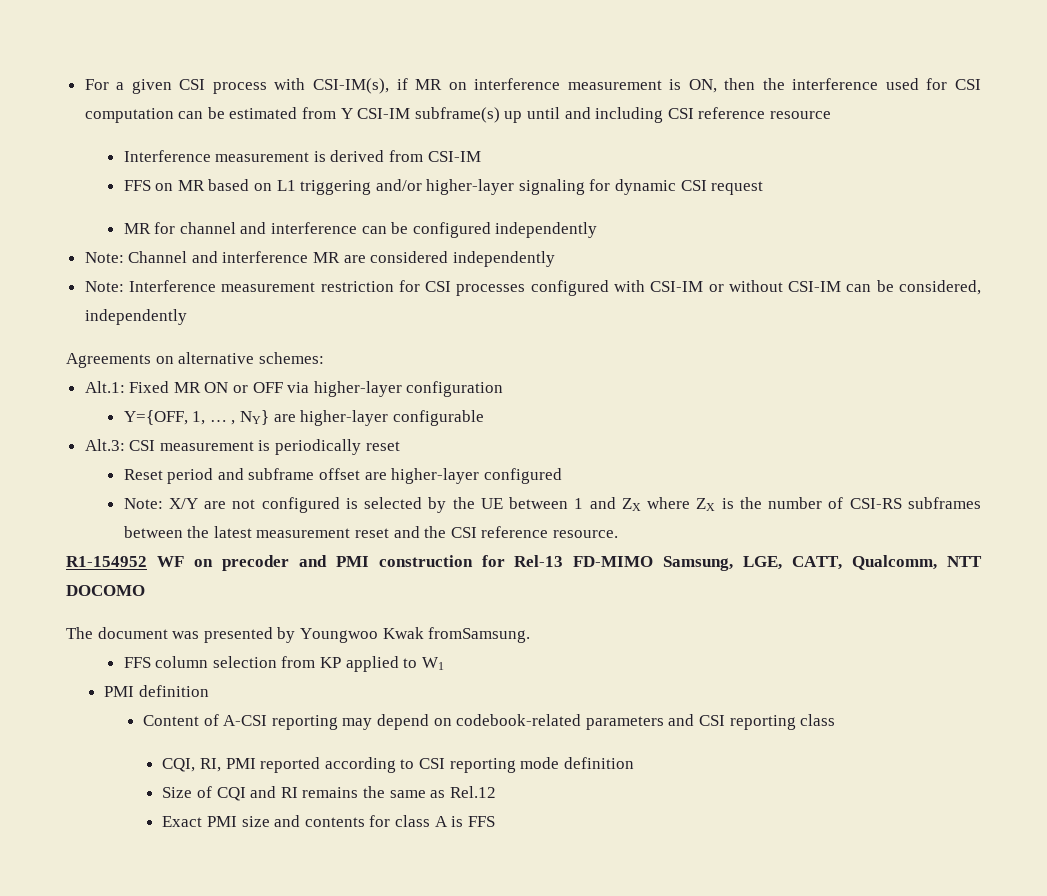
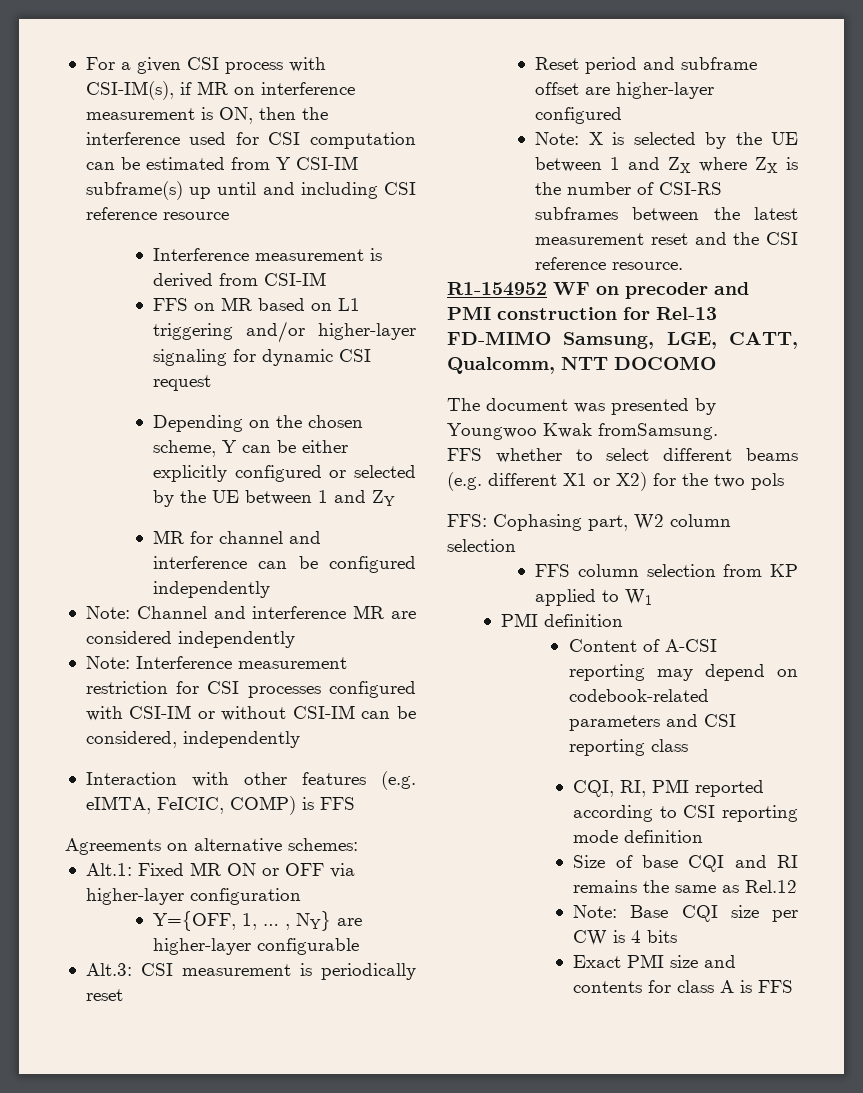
+ Depending on the chosen scheme, Y can be either explicitly configured or selected by the UE between 1 and ZY
+ Interaction with other features (e.g. eIMTA, FeICIC, COMP) is FFS
- Note: X/Y are not configured is selected by the UE between 1 and ZX where ZX is the number of CSI-RS subframes between the latest measurement reset and the CSI reference resource.
+ Note: X is selected by the UE between 1 and ZX where ZX is the number of CSI-RS subframes between the latest measurement reset and the CSI reference resource.
+ FFS whether to select different beams (e.g. different X1 or X2) for the two pols
+ FFS: Cophasing part, W2 column selection
- Size of CQI and RI remains the same as Rel.12
+ Size of base CQI and RI remains the same as Rel.12
+ Note: Base CQI size per CW is 4 bits

